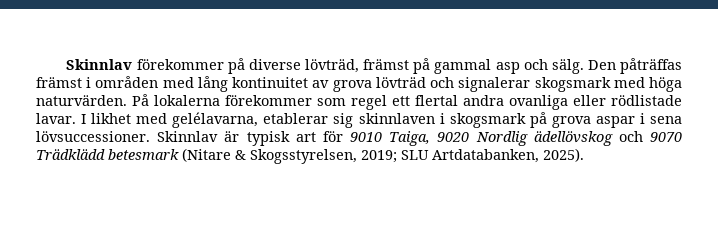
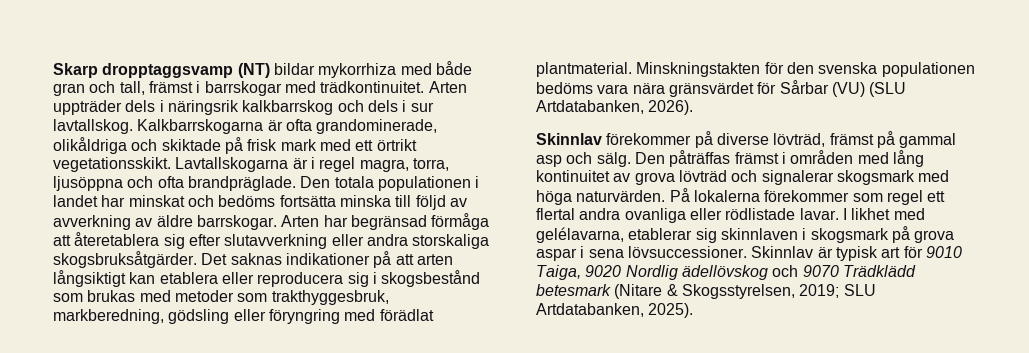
+ Skarp dropptaggsvamp (NT) bildar mykorrhiza med både gran och tall, främst i barrskogar med trädkontinuitet. Arten uppträder dels i näringsrik kalkbarrskog och dels i sur lavtallskog. Kalkbarrskogarna är ofta grandominerade, olikåldriga och skiktade på frisk mark med ett örtrikt vegetationsskikt. Lavtallskogarna är i regel magra, torra, ljusöppna och ofta brandpräglade. Den totala populationen i landet har minskat och bedöms fortsätta minska till följd av avverkning av äldre barrskogar. Arten har begränsad förmåga att återetablera sig efter slutavverkning eller andra storskaliga skogsbruksåtgärder. Det saknas indikationer på att arten långsiktigt kan etablera eller reproducera sig i skogsbestånd som brukas med metoder som trakthyggesbruk, markberedning, gödsling eller föryngring med förädlat plantmaterial. Minskningstakten för den svenska populationen bedöms vara nära gränsvärdet för Sårbar (VU) (SLU Artdatabanken, 2026).

